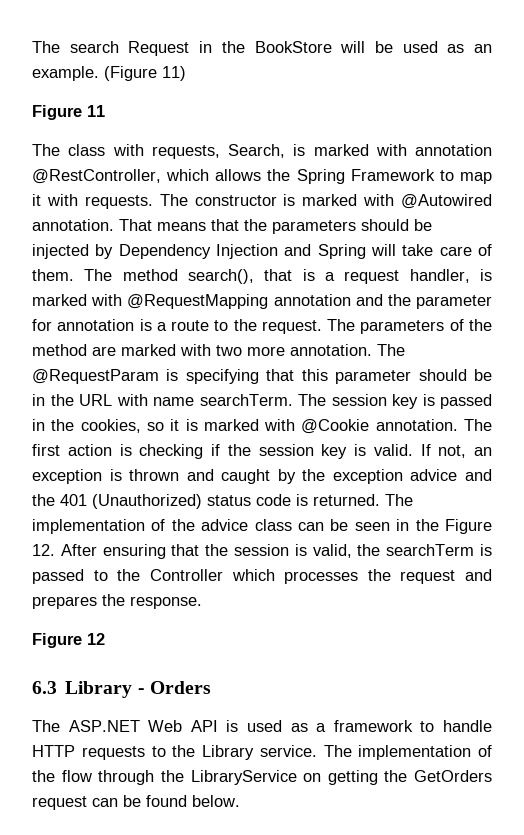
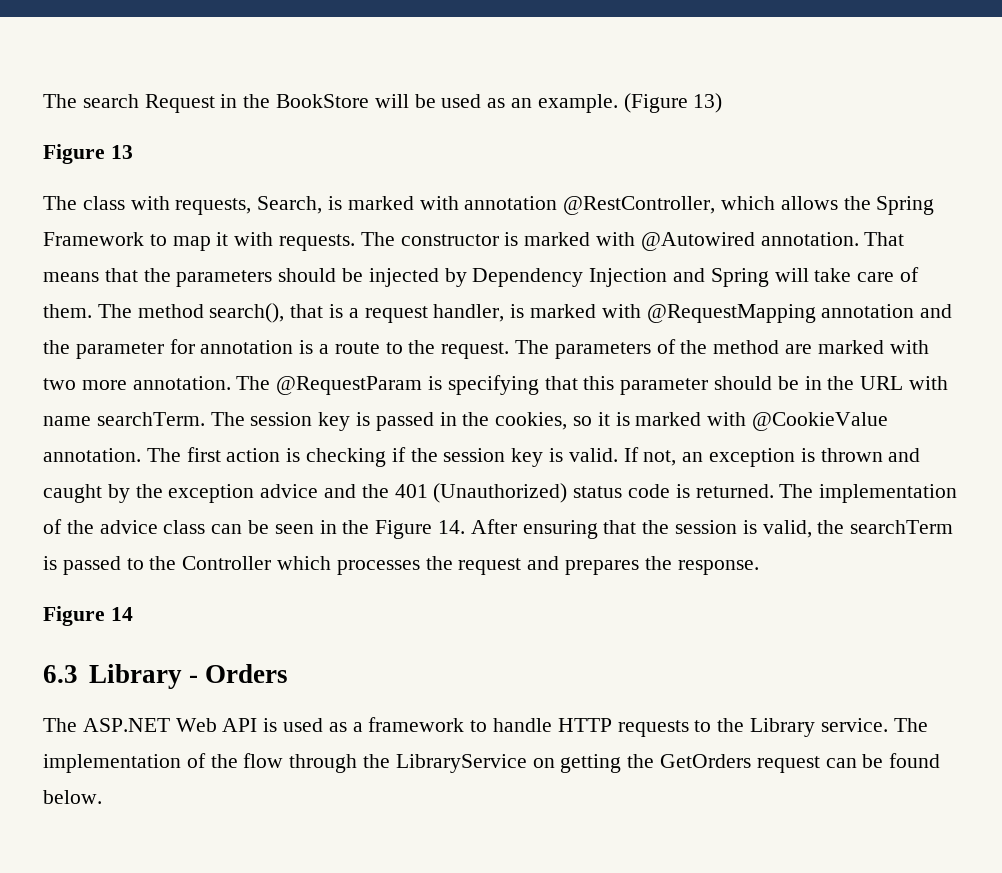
- (Figure 11)
- Figure 11
+ (Figure 13)
+ Figure 13
- The session key is passed in the cookies, so it is marked with @Cookie annotation.
+ The session key is passed in the cookies, so it is marked with @CookieValue annotation.
- The implementation of the advice class can be seen in the Figure 12. After ensuring that the session is valid, the searchTerm is passed to the Controller which processes the request and prepares the response.
+ The implementation of the advice class can be seen in the Figure 14. After ensuring that the session is valid, the searchTerm is passed to the Controller which processes the request and prepares the response.
- Figure 12
+ Figure 14

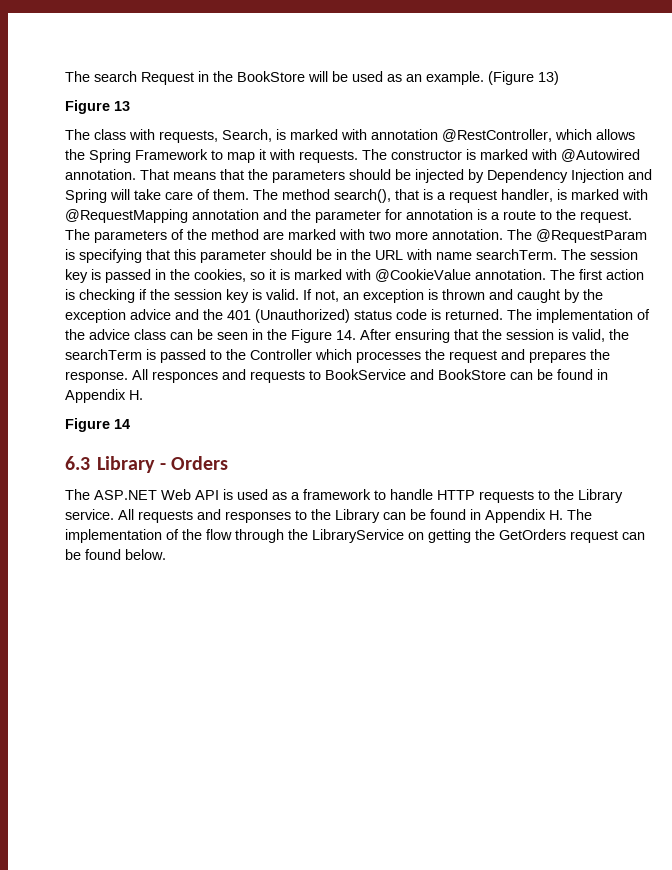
+ All responces and requests to BookService and BookStore can be found in Appendix H.
- The implementation of the flow through the LibraryService on getting the GetOrders request can be found below.
+ All requests and responses to the Library can be found in Appendix H. The implementation of the flow through the LibraryService on getting the GetOrders request can be found below.

